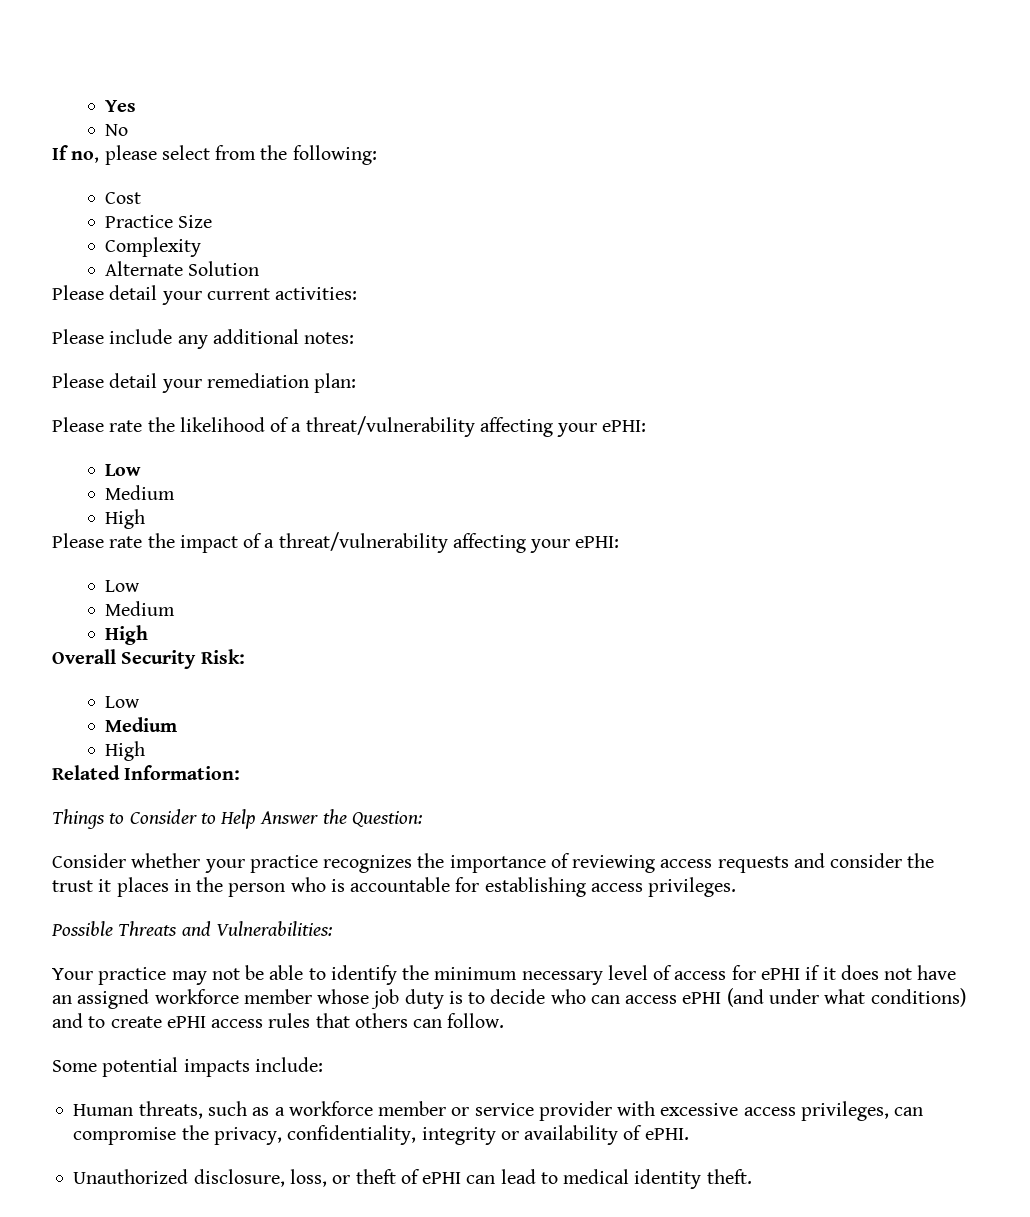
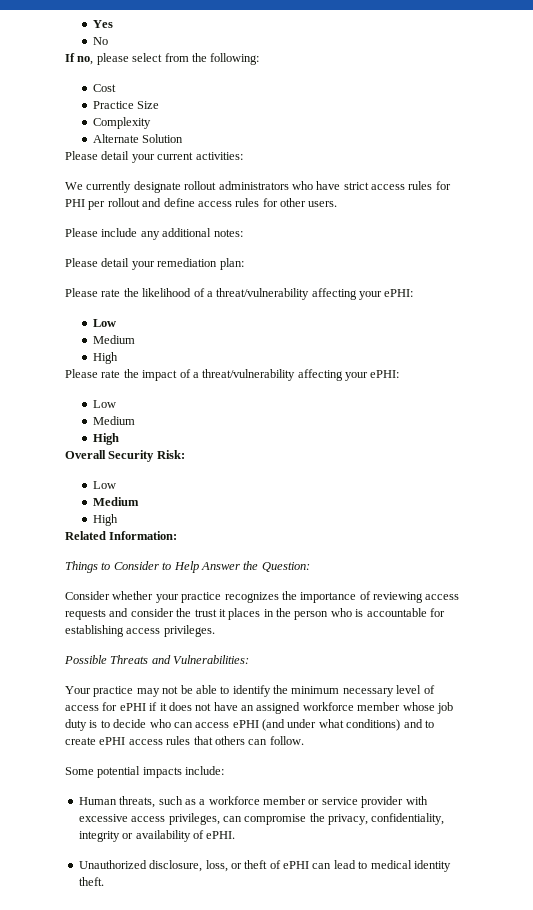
+ We currently designate rollout administrators who have strict access rules for PHI per rollout and define access rules for other users.

